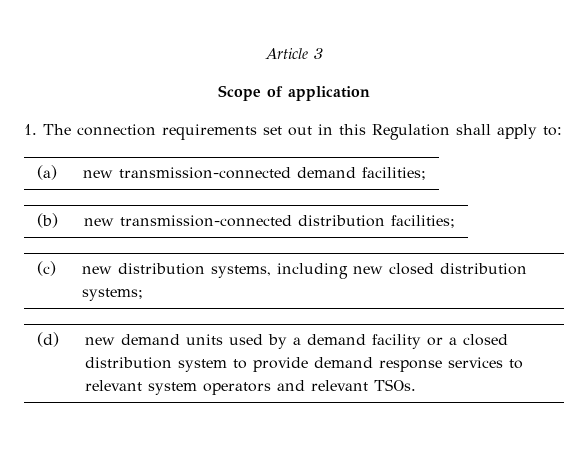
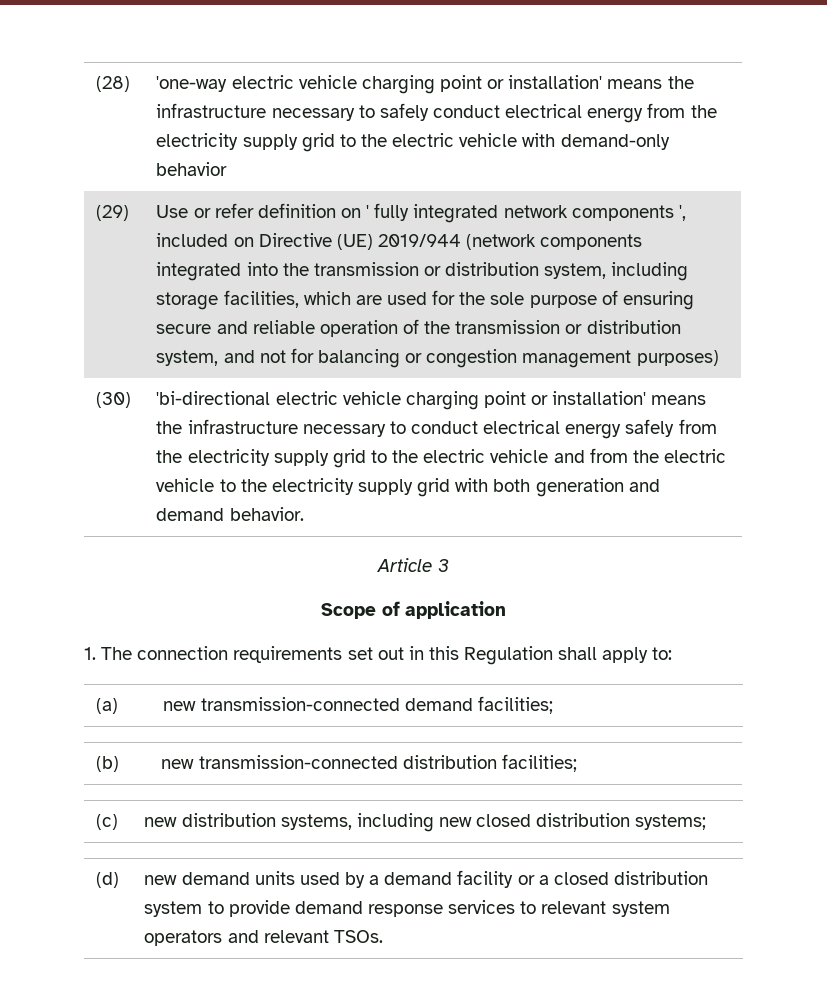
+ (28) | 'one-way electric vehicle charging point or installation' means the infrastructure necessary to safely conduct electrical energy from the electricity supply grid to the electric vehicle with demand-only behavior
+ (29) | Use or refer definition on ' fully integrated network components ', included on Directive (UE) 2019/944 (network components integrated into the transmission or distribution system, including storage facilities, which are used for the sole purpose of ensuring secure and reliable operation of the transmission or distribution system, and not for balancing or congestion management purposes)
+ (30) | 'bi-directional electric vehicle charging point or installation' means the infrastructure necessary to conduct electrical energy safely from the electricity supply grid to the electric vehicle and from the electric vehicle to the electricity supply grid with both generation and demand behavior.

